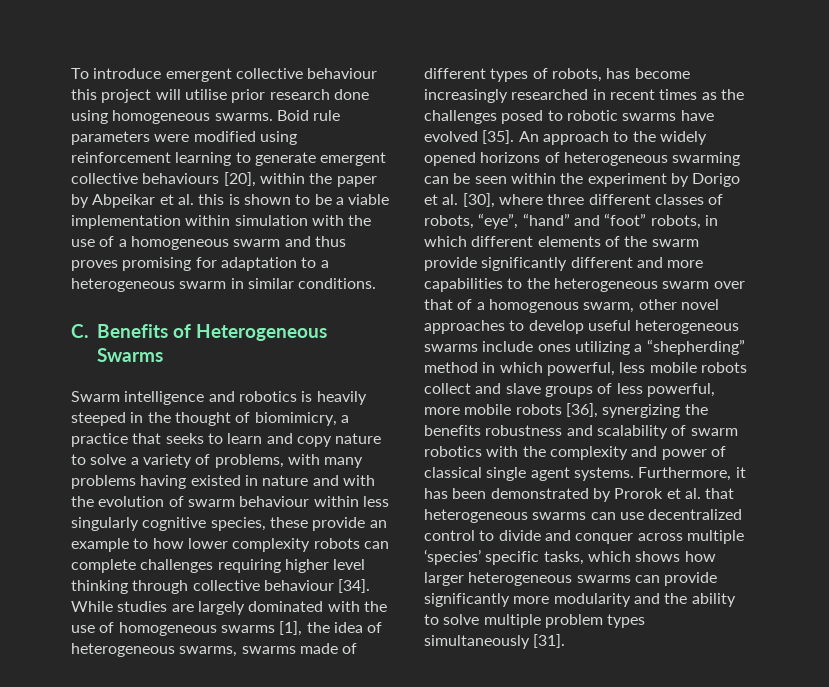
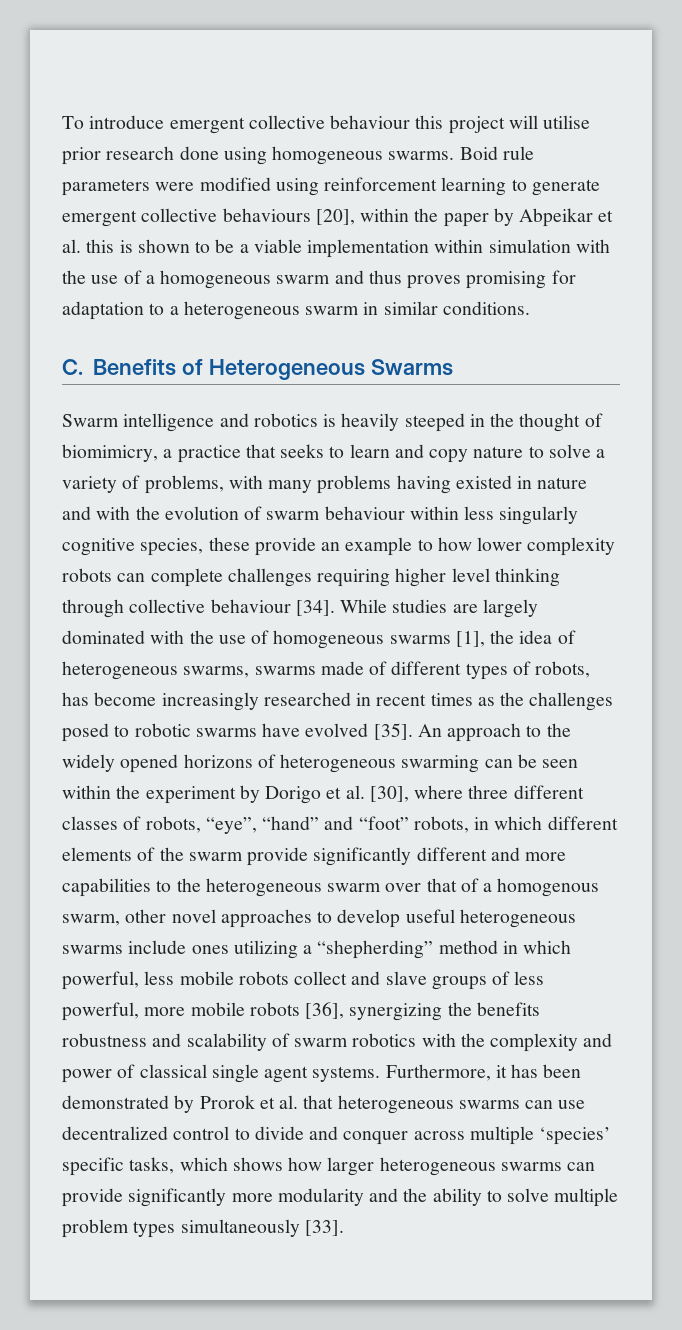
- Furthermore, it has been demonstrated by Prorok et al. that heterogeneous swarms can use decentralized control to divide and conquer across multiple ‘species’ specific tasks, which shows how larger heterogeneous swarms can provide significantly more modularity and the ability to solve multiple problem types simultaneously [31].
+ Furthermore, it has been demonstrated by Prorok et al. that heterogeneous swarms can use decentralized control to divide and conquer across multiple ‘species’ specific tasks, which shows how larger heterogeneous swarms can provide significantly more modularity and the ability to solve multiple problem types simultaneously [33].

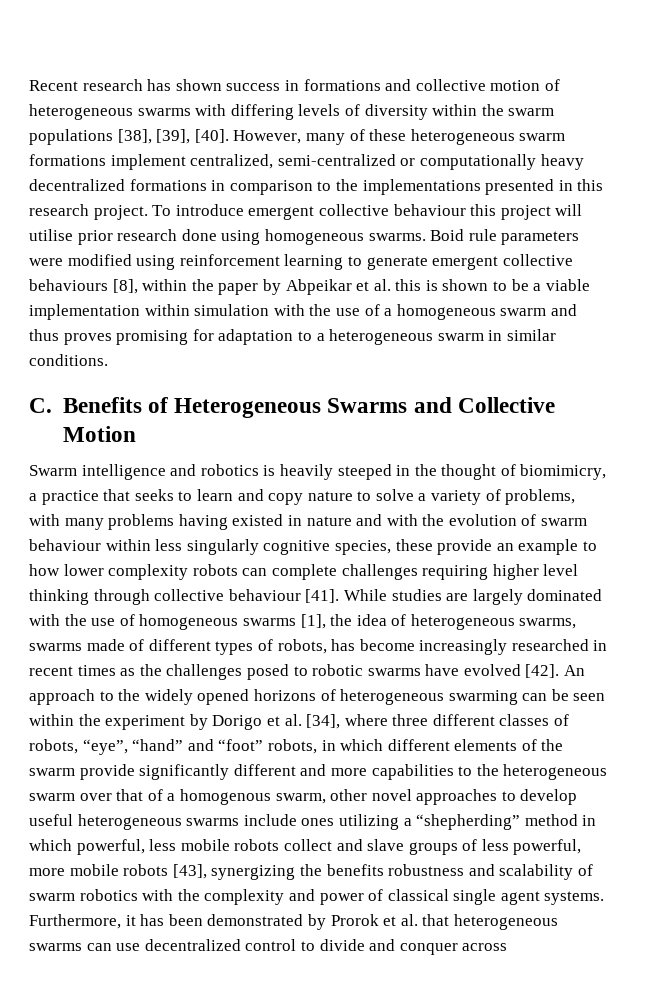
+ Recent research has shown success in formations and collective motion of heterogeneous swarms with differing levels of diversity within the swarm populations [38], [39], [40]. However, many of these heterogeneous swarm formations implement centralized, semi-centralized or computationally heavy decentralized formations in comparison to the implementations presented in this research project.
- Boid rule parameters were modified using reinforcement learning to generate emergent collective behaviours [20], within the paper by Abpeikar et al. this is shown to be a viable implementation within simulation with the use of a homogeneous swarm and thus proves promising for adaptation to a heterogeneous swarm in similar conditions.
+ Boid rule parameters were modified using reinforcement learning to generate emergent collective behaviours [8], within the paper by Abpeikar et al. this is shown to be a viable implementation within simulation with the use of a homogeneous swarm and thus proves promising for adaptation to a heterogeneous swarm in similar conditions.
- C. Benefits of Heterogeneous Swarms
+ C. Benefits of Heterogeneous Swarms and Collective Motion
- Swarm intelligence and robotics is heavily steeped in the thought of biomimicry, a practice that seeks to learn and copy nature to solve a variety of problems, with many problems having existed in nature and with the evolution of swarm behaviour within less singularly cognitive species, these provide an example to how lower complexity robots can complete challenges requiring higher level thinking through collective behaviour [34].
+ Swarm intelligence and robotics is heavily steeped in the thought of biomimicry, a practice that seeks to learn and copy nature to solve a variety of problems, with many problems having existed in nature and with the evolution of swarm behaviour within less singularly cognitive species, these provide an example to how lower complexity robots can complete challenges requiring higher level thinking through collective behaviour [41].
- While studies are largely dominated with the use of homogeneous swarms [1], the idea of heterogeneous swarms, swarms made of different types of robots, has become increasingly researched in recent times as the challenges posed to robotic swarms have evolved [35].
+ While studies are largely dominated with the use of homogeneous swarms [1], the idea of heterogeneous swarms, swarms made of different types of robots, has become increasingly researched in recent times as the challenges posed to robotic swarms have evolved [42].
- An approach to the widely opened horizons of heterogeneous swarming can be seen within the experiment by Dorigo et al. [30], where three different classes of robots, “eye”, “hand” and “foot” robots, in which different elements of the swarm provide significantly different and more capabilities to the heterogeneous swarm over that of a homogenous swarm, other novel approaches to develop useful heterogeneous swarms include ones utilizing a “shepherding” method in which powerful, less mobile robots collect and slave groups of less powerful, more mobile robots [36], synergizing the benefits robustness and scalability of swarm robotics with the complexity and power of classical single agent systems.
+ An approach to the widely opened horizons of heterogeneous swarming can be seen within the experiment by Dorigo et al. [34], where three different classes of robots, “eye”, “hand” and “foot” robots, in which different elements of the swarm provide significantly different and more capabilities to the heterogeneous swarm over that of a homogenous swarm, other novel approaches to develop useful heterogeneous swarms include ones utilizing a “shepherding” method in which powerful, less mobile robots collect and slave groups of less powerful, more mobile robots [43], synergizing the benefits robustness and scalability of swarm robotics with the complexity and power of classical single agent systems.
- Furthermore, it has been demonstrated by Prorok et al. that heterogeneous swarms can use decentralized control to divide and conquer across multiple ‘species’ specific tasks, which shows how larger heterogeneous swarms can provide significantly more modularity and the ability to solve multiple problem types simultaneously [33].
+ Furthermore, it has been demonstrated by Prorok et al. that heterogeneous swarms can use decentralized control to divide and conquer across

